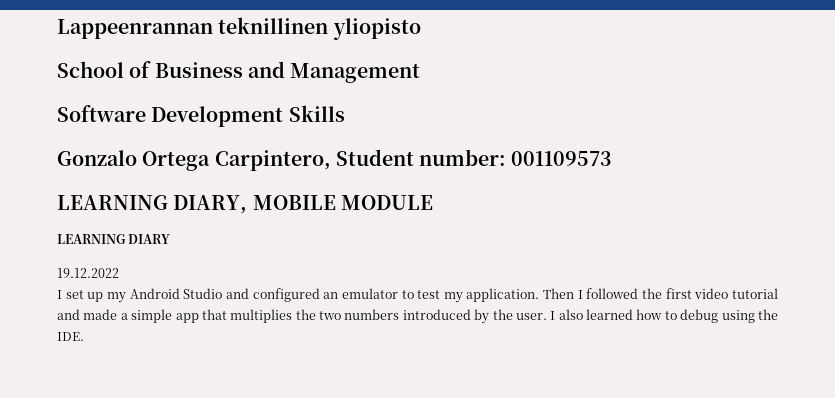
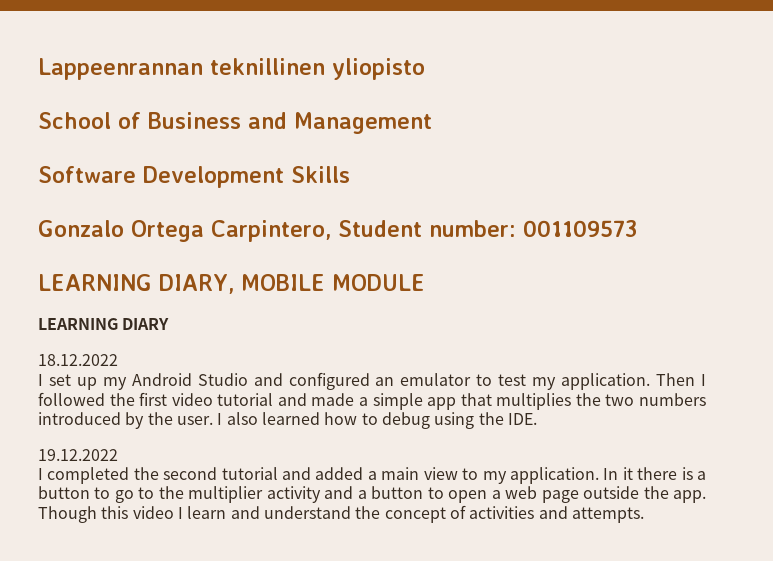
- 19.12.2022
+ 18.12.2022
+ 19.12.2022
+ I completed the second tutorial and added a main view to my application. In it there is a button to go to the multiplier activity and a button to open a web page outside the app. Though this video I learn and understand the concept of activities and attempts.

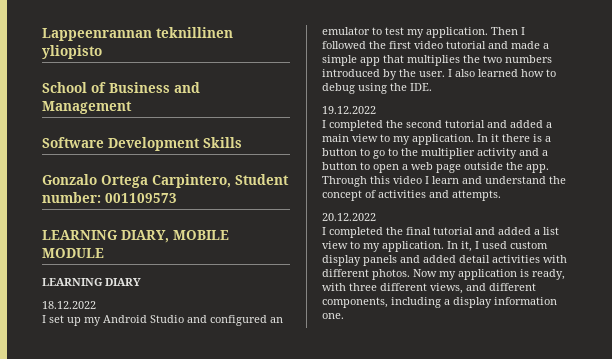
- Though this video I learn and understand the concept of activities and attempts.
+ Through this video I learn and understand the concept of activities and attempts.
+ 20.12.2022
+ I completed the final tutorial and added a list view to my application. In it, I used custom display panels and added detail activities with different photos. Now my application is ready, with three different views, and different components, including a display information one.

